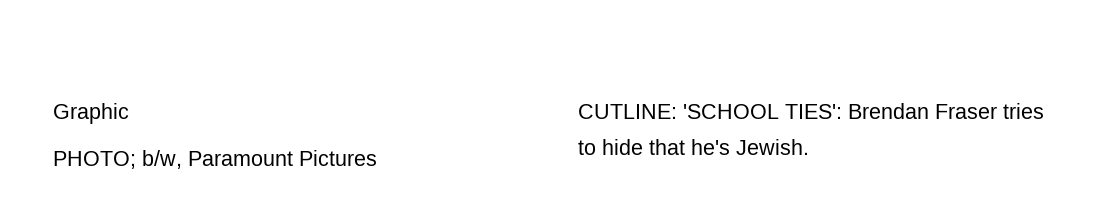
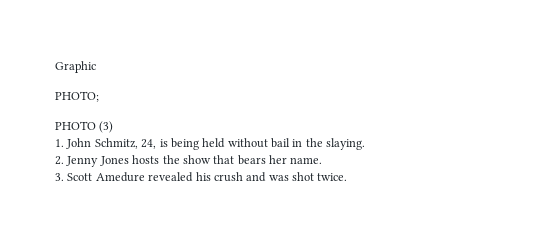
- PHOTO; b/w, Paramount Pictures
- CUTLINE: 'SCHOOL TIES': Brendan Fraser tries to hide that he's Jewish.
+ PHOTO;
+ PHOTO (3)
+ 1. John Schmitz, 24, is being held without bail in the slaying.
+ 2. Jenny Jones hosts the show that bears her name.
+ 3. Scott Amedure revealed his crush and was shot twice.

